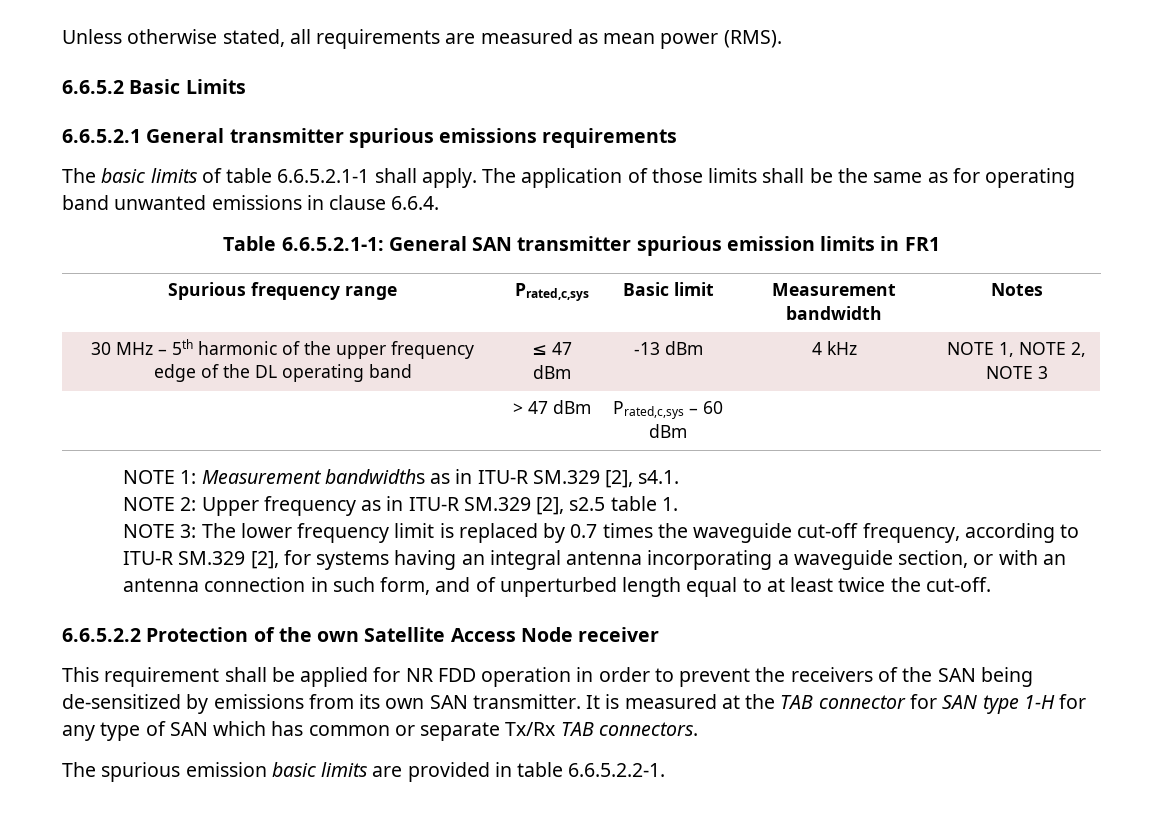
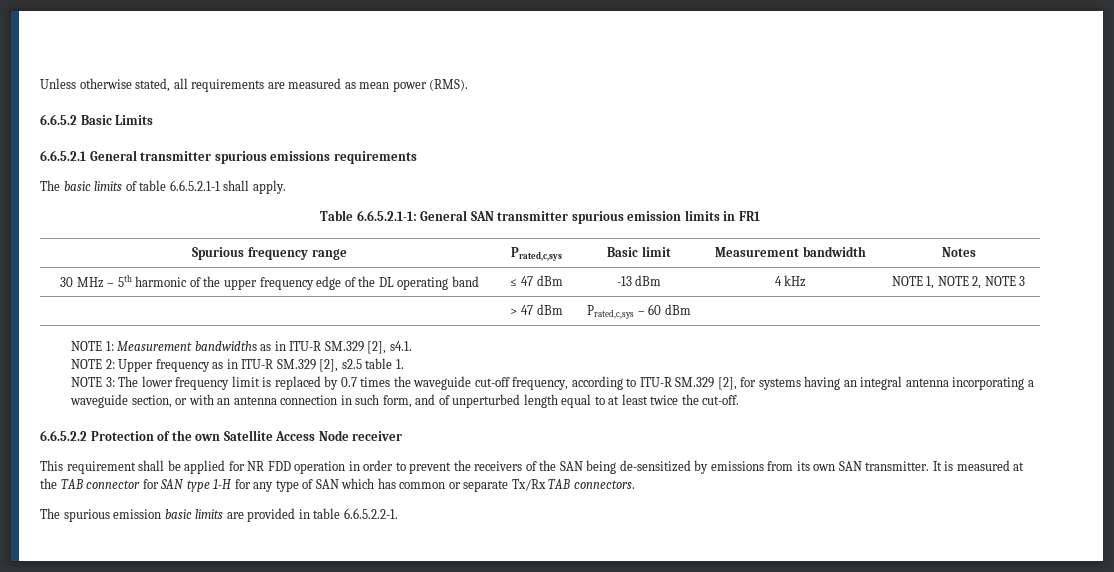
- The application of those limits shall be the same as for operating band unwanted emissions in clause 6.6.4.

